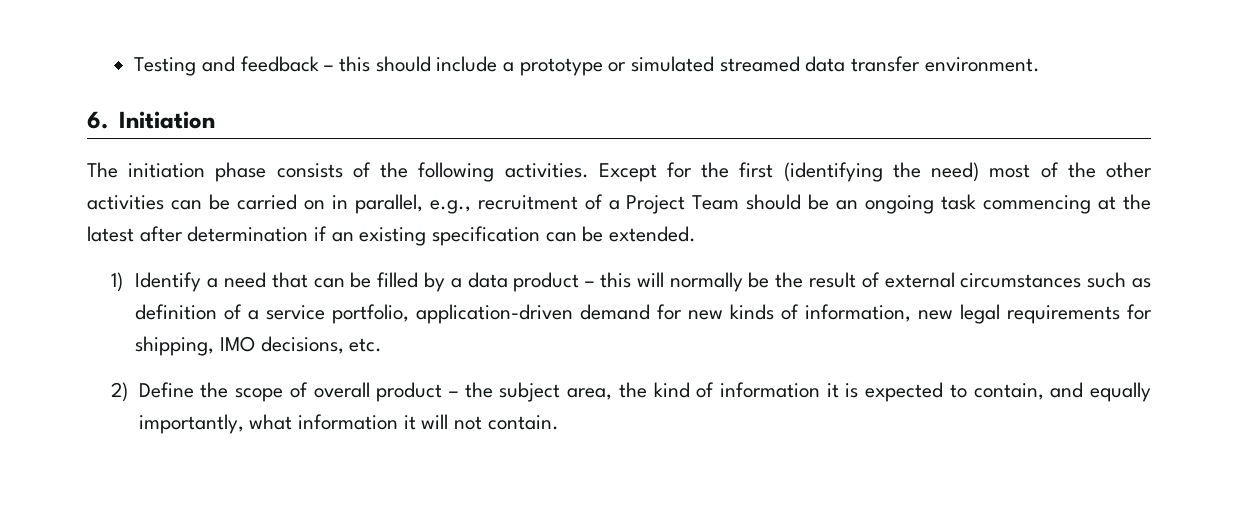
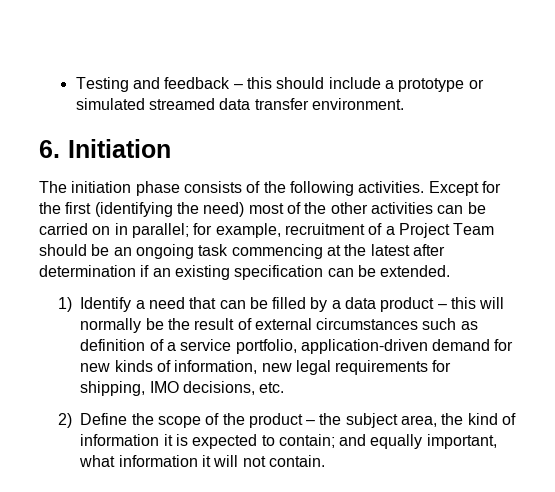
- Except for the first (identifying the need) most of the other activities can be carried on in parallel, e.g., recruitment of a Project Team should be an ongoing task commencing at the latest after determination if an existing specification can be extended.
+ Except for the first (identifying the need) most of the other activities can be carried on in parallel; for example, recruitment of a Project Team should be an ongoing task commencing at the latest after determination if an existing specification can be extended.
- 2) Define the scope of overall product – the subject area, the kind of information it is expected to contain, and equally importantly, what information it will not contain.
+ 2) Define the scope of the product – the subject area, the kind of information it is expected to contain; and equally important, what information it will not contain.

